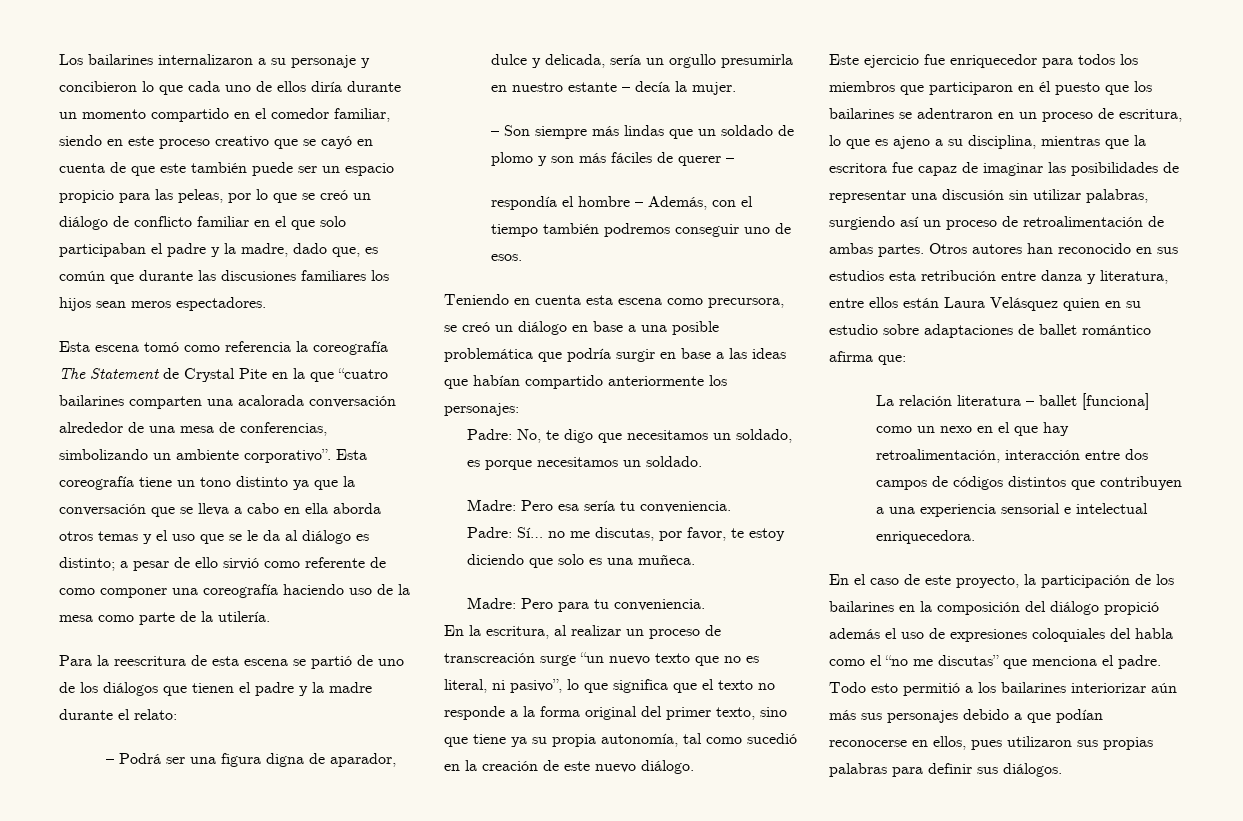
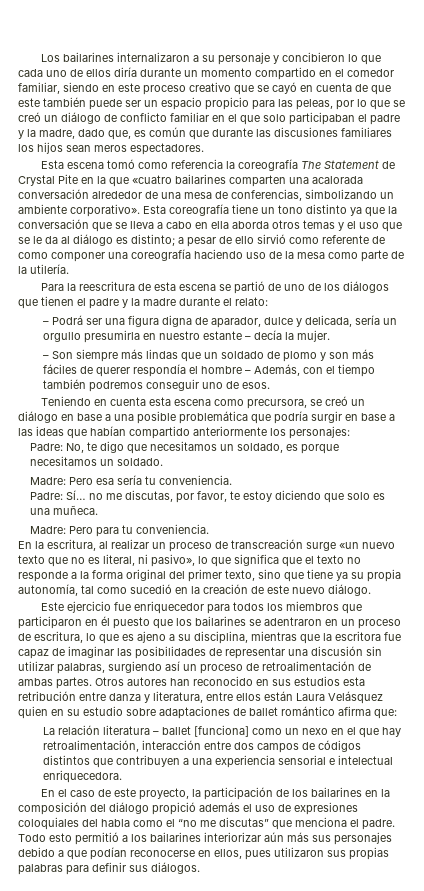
- Esta escena tomó como referencia la coreografía The Statement de Crystal Pite en la que “cuatro bailarines comparten una acalorada conversación alrededor de una mesa de conferencias, simbolizando un ambiente corporativo”.
+ Esta escena tomó como referencia la coreografía The Statement de Crystal Pite en la que «cuatro bailarines comparten una acalorada conversación alrededor de una mesa de conferencias, simbolizando un ambiente corporativo».
- – Son siempre más lindas que un soldado de plomo y son más fáciles de querer –
- respondía el hombre – Además, con el tiempo también podremos conseguir uno de esos.
+ – Son siempre más lindas que un soldado de plomo y son más fáciles de querer respondía el hombre – Además, con el tiempo también podremos conseguir uno de esos.
- En la escritura, al realizar un proceso de transcreación surge “un nuevo texto que no es literal, ni pasivo”, lo que significa que el texto no responde a la forma original del primer texto, sino que tiene ya su propia autonomía, tal como sucedió en la creación de este nuevo diálogo.
+ En la escritura, al realizar un proceso de transcreación surge «un nuevo texto que no es literal, ni pasivo», lo que significa que el texto no responde a la forma original del primer texto, sino que tiene ya su propia autonomía, tal como sucedió en la creación de este nuevo diálogo.

